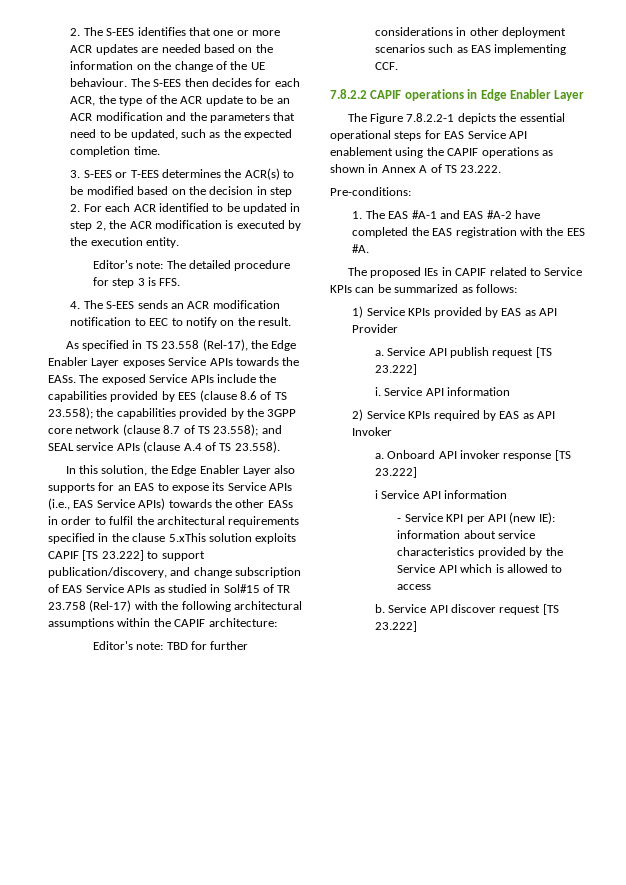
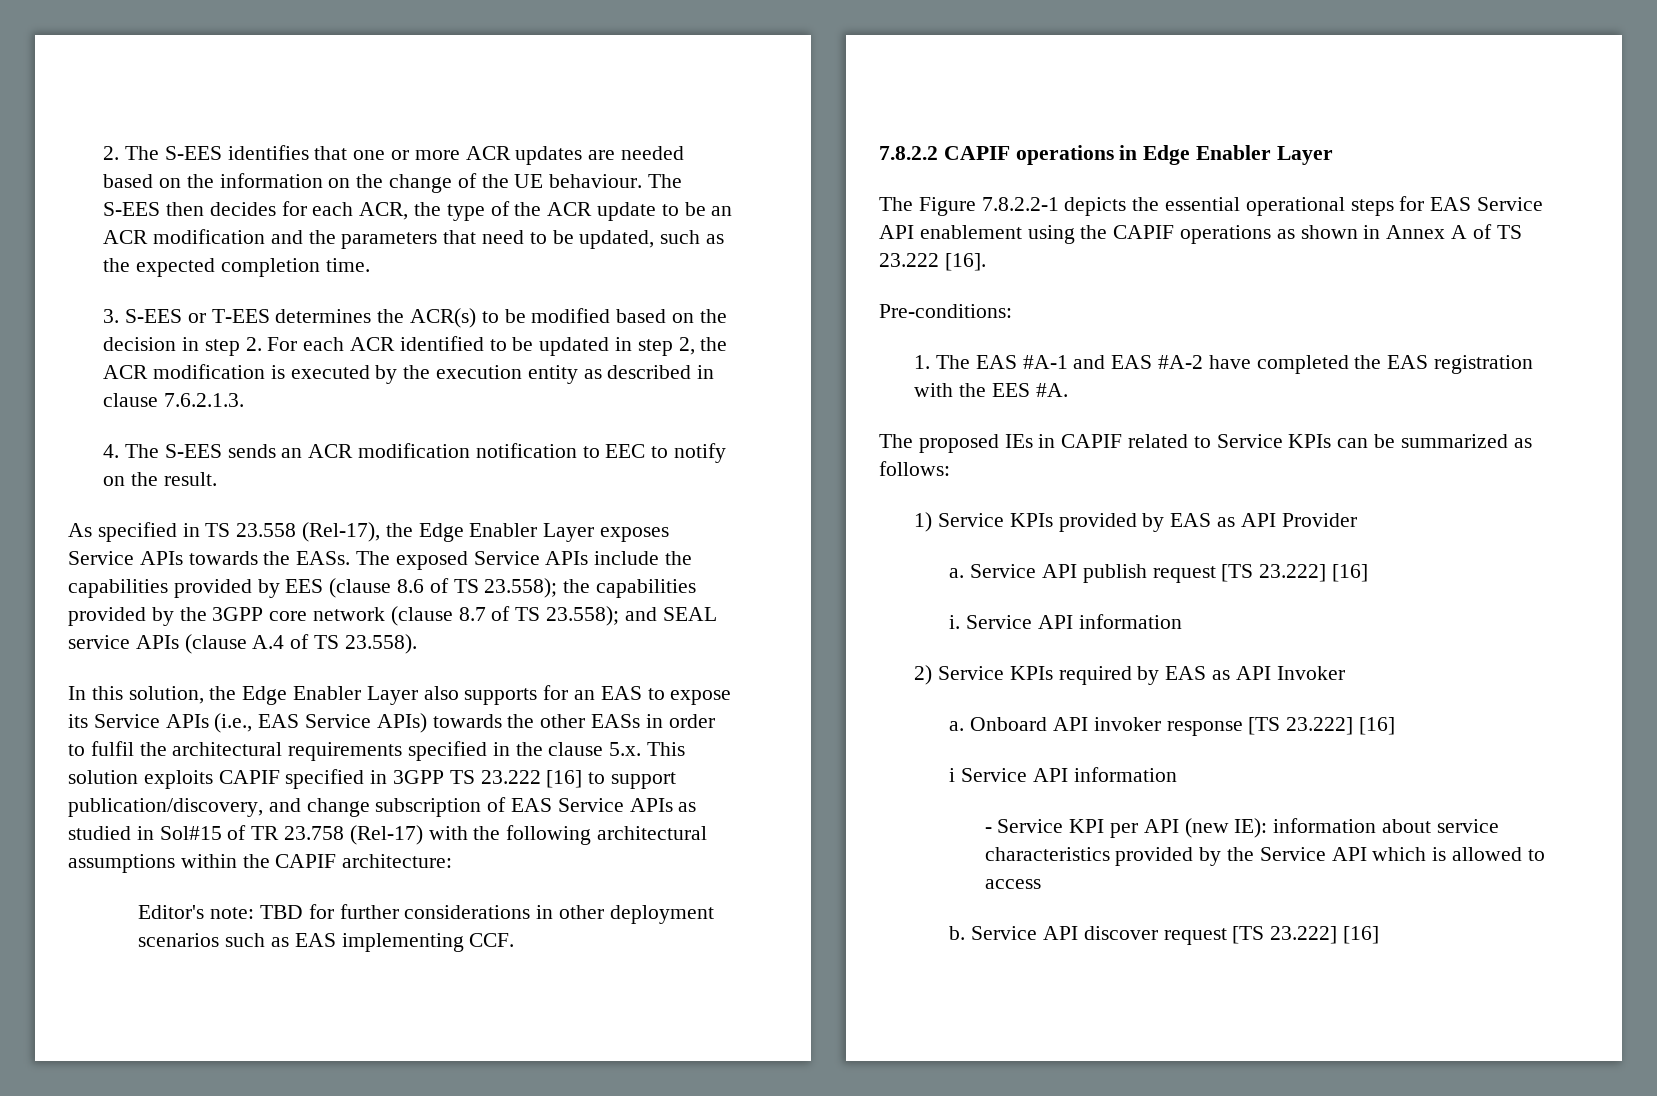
- 3. S-EES or T-EES determines the ACR(s) to be modified based on the decision in step 2. For each ACR identified to be updated in step 2, the ACR modification is executed by the execution entity.
- Editor's note: The detailed procedure for step 3 is FFS.
+ 3. S-EES or T-EES determines the ACR(s) to be modified based on the decision in step 2. For each ACR identified to be updated in step 2, the ACR modification is executed by the execution entity as described in clause 7.6.2.1.3.
- In this solution, the Edge Enabler Layer also supports for an EAS to expose its Service APIs (i.e., EAS Service APIs) towards the other EASs in order to fulfil the architectural requirements specified in the clause 5.xThis solution exploits CAPIF [TS 23.222] to support publication/discovery, and change subscription of EAS Service APIs as studied in Sol#15 of TR 23.758 (Rel-17) with the following architectural assumptions within the CAPIF architecture:
+ In this solution, the Edge Enabler Layer also supports for an EAS to expose its Service APIs (i.e., EAS Service APIs) towards the other EASs in order to fulfil the architectural requirements specified in the clause 5.x. This solution exploits CAPIF specified in 3GPP TS 23.222 [16] to support publication/discovery, and change subscription of EAS Service APIs as studied in Sol#15 of TR 23.758 (Rel-17) with the following architectural assumptions within the CAPIF architecture:
- The Figure 7.8.2.2-1 depicts the essential operational steps for EAS Service API enablement using the CAPIF operations as shown in Annex A of TS 23.222.
+ The Figure 7.8.2.2-1 depicts the essential operational steps for EAS Service API enablement using the CAPIF operations as shown in Annex A of TS 23.222 [16].
- Service API publish request [TS 23.222]
+ Service API publish request [TS 23.222] [16]
- Onboard API invoker response [TS 23.222]
+ Onboard API invoker response [TS 23.222] [16]
- Service API discover request [TS 23.222]
+ Service API discover request [TS 23.222] [16]

